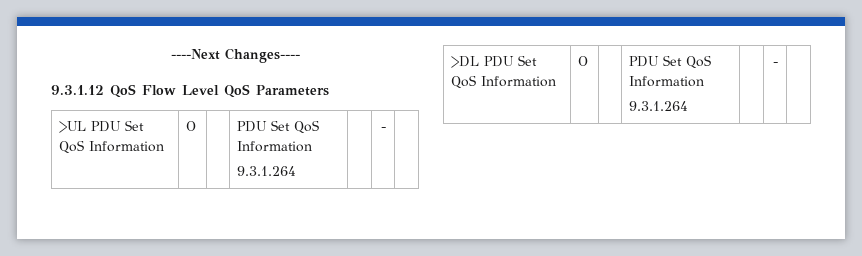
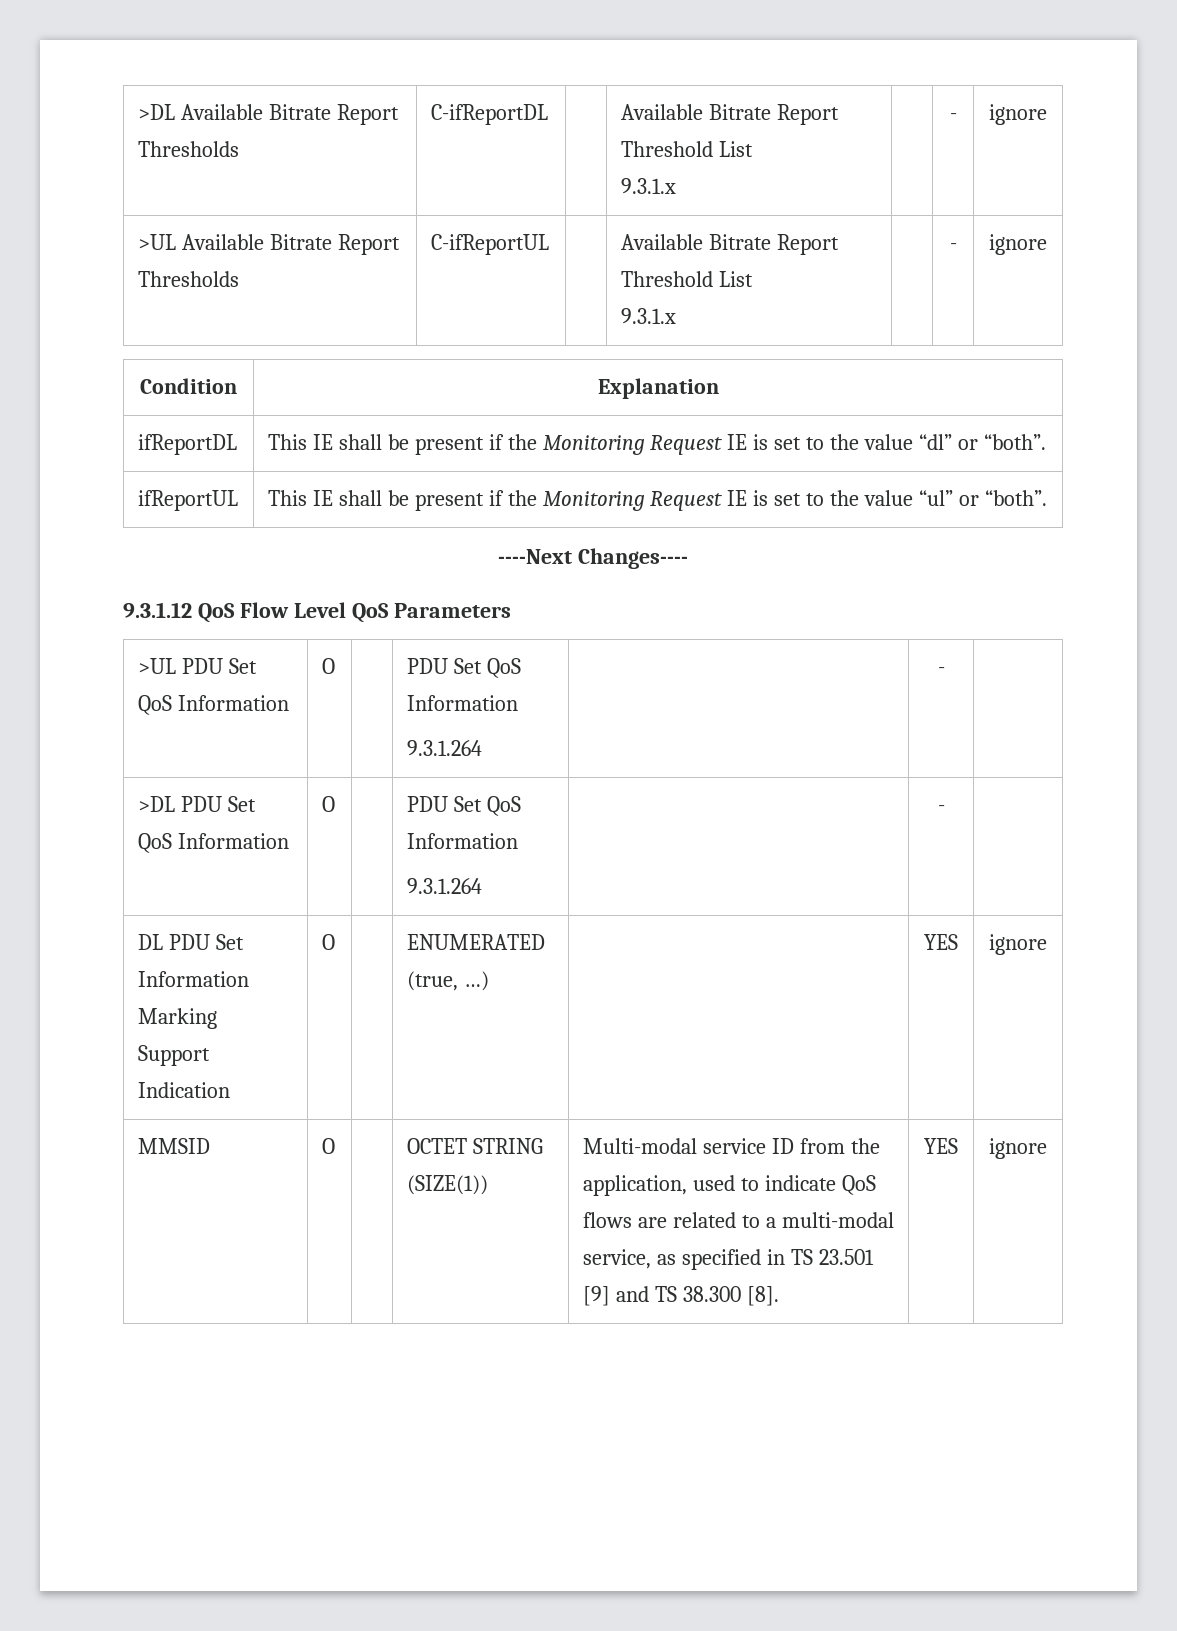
+ >DL Available Bitrate Report Thresholds | C-ifReportDL | | Available Bitrate Report Threshold List
+ 9.3.1.x | | - | ignore
+ >UL Available Bitrate Report Thresholds | C-ifReportUL | | Available Bitrate Report Threshold List
+ 9.3.1.x | | - | ignore
+ Condition | Explanation
+ ifReportDL | This IE shall be present if the Monitoring Request IE is set to the value “dl” or “both”.
+ ifReportUL | This IE shall be present if the Monitoring Request IE is set to the value “ul” or “both”.
+ DL PDU Set Information Marking Support Indication | O | | ENUMERATED (true, …) | | YES | ignore
+ MMSID | O | | OCTET STRING (SIZE(1)) | Multi-modal service ID from the application, used to indicate QoS flows are related to a multi-modal service, as specified in TS 23.501 [9] and TS 38.300 [8]. | YES | ignore

